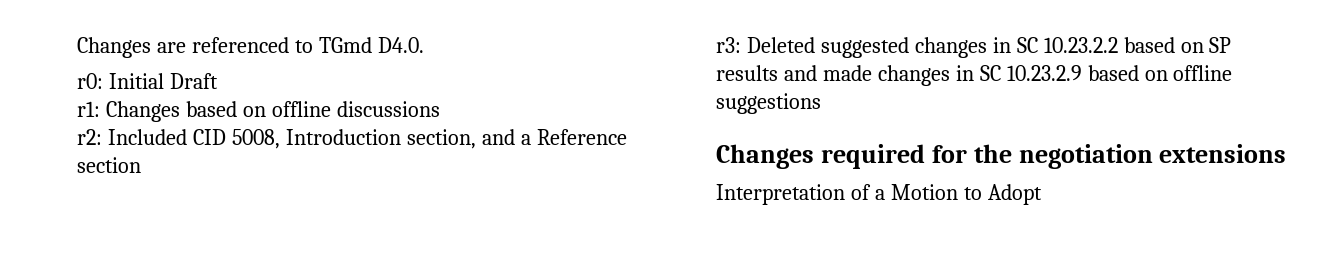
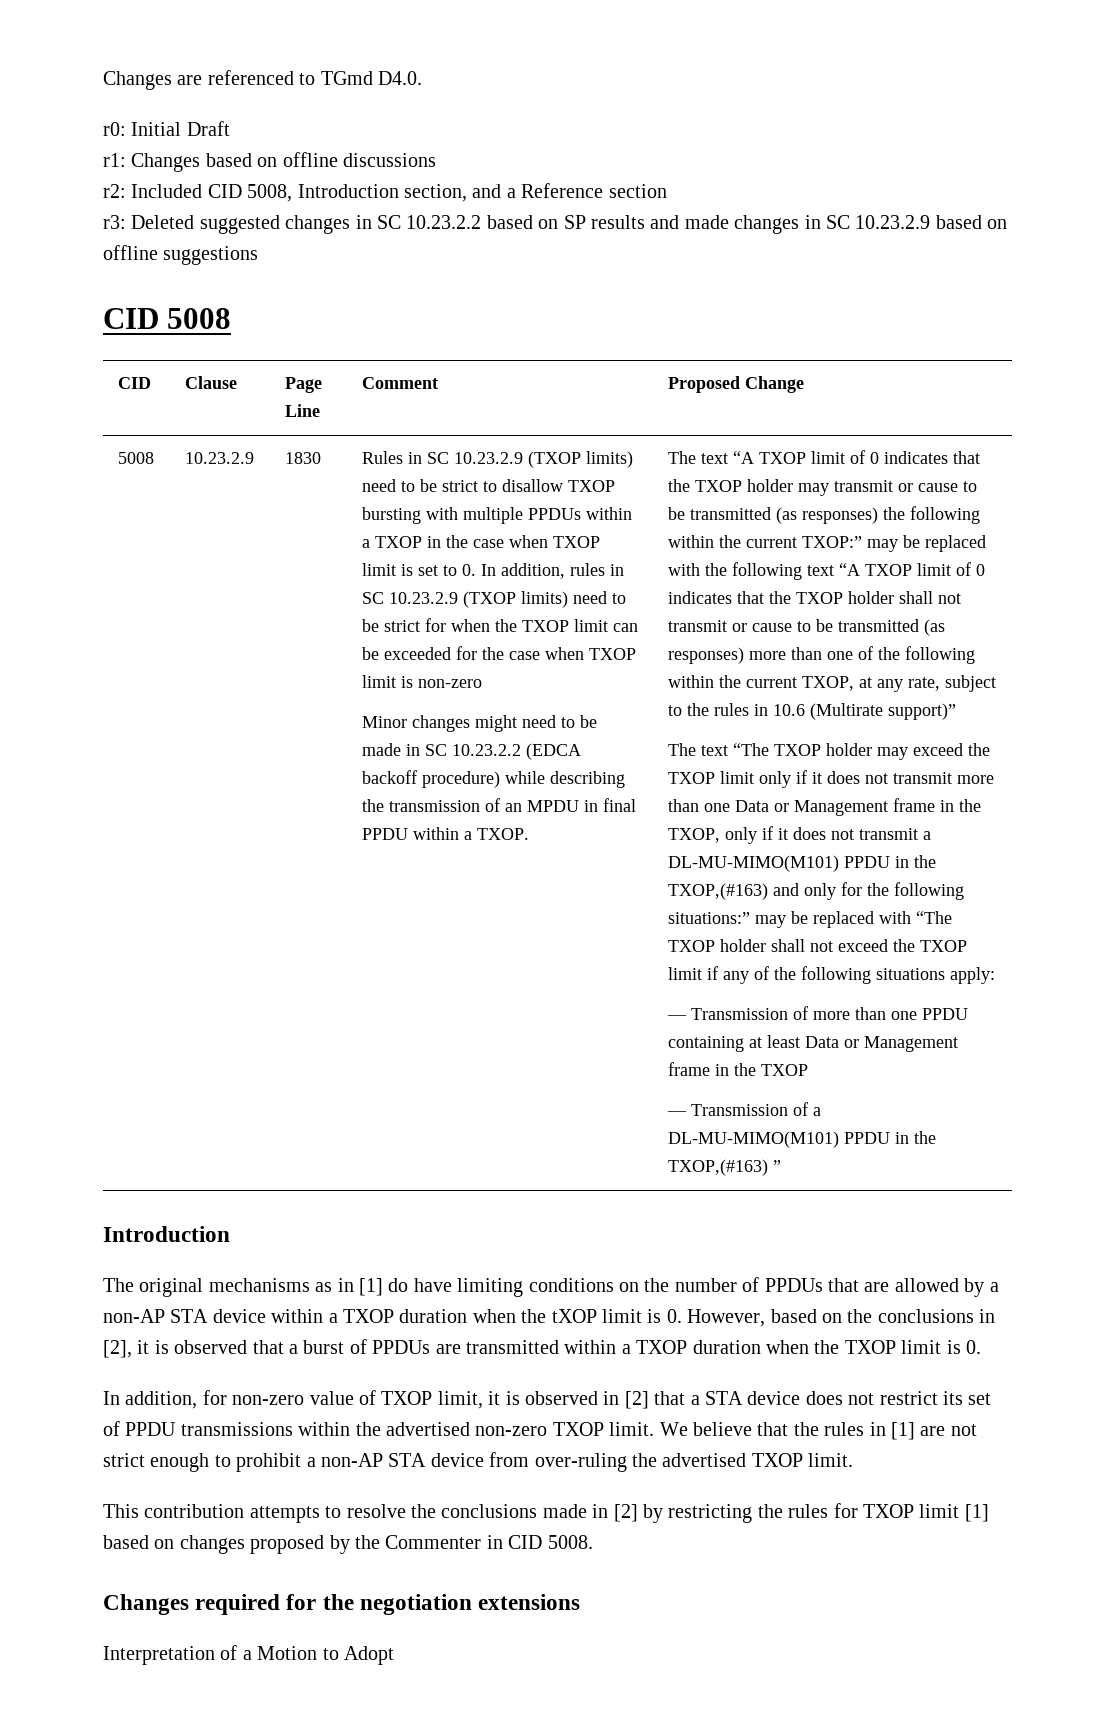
+ CID 5008
+ CID | Clause | Page Line | Comment | Proposed Change
+ 5008 | 10.23.2.9 | 1830 | Rules in SC 10.23.2.9 (TXOP limits) need to be strict to disallow TXOP bursting with multiple PPDUs within a TXOP in the case when TXOP limit is set to 0. In addition, rules in SC 10.23.2.9 (TXOP limits) need to be strict for when the TXOP limit can be exceeded for the case when TXOP limit is non-zero
+ Minor changes might need to be made in SC 10.23.2.2 (EDCA backoff procedure) while describing the transmission of an MPDU in final PPDU within a TXOP. | The text “A TXOP limit of 0 indicates that the TXOP holder may transmit or cause to be transmitted (as responses) the following within the current TXOP:” may be replaced with the following text “A TXOP limit of 0 indicates that the TXOP holder shall not transmit or cause to be transmitted (as responses) more than one of the following within the current TXOP, at any rate, subject to the rules in 10.6 (Multirate support)”
+ The text “The TXOP holder may exceed the TXOP limit only if it does not transmit more than one Data or Management frame in the TXOP, only if it does not transmit a DL-MU-MIMO(M101) PPDU in the TXOP,(#163) and only for the following situations:” may be replaced with “The TXOP holder shall not exceed the TXOP limit if any of the following situations apply:
+ — Transmission of more than one PPDU containing at least Data or Management frame in the TXOP
+ — Transmission of a DL-MU-MIMO(M101) PPDU in the TXOP,(#163) ”
+ Introduction
+ The original mechanisms as in [1] do have limiting conditions on the number of PPDUs that are allowed by a non-AP STA device within a TXOP duration when the tXOP limit is 0. However, based on the conclusions in [2], it is observed that a burst of PPDUs are transmitted within a TXOP duration when the TXOP limit is 0.
+ In addition, for non-zero value of TXOP limit, it is observed in [2] that a STA device does not restrict its set of PPDU transmissions within the advertised non-zero TXOP limit. We believe that the rules in [1] are not strict enough to prohibit a non-AP STA device from over-ruling the advertised TXOP limit.
+ This contribution attempts to resolve the conclusions made in [2] by restricting the rules for TXOP limit [1] based on changes proposed by the Commenter in CID 5008.

